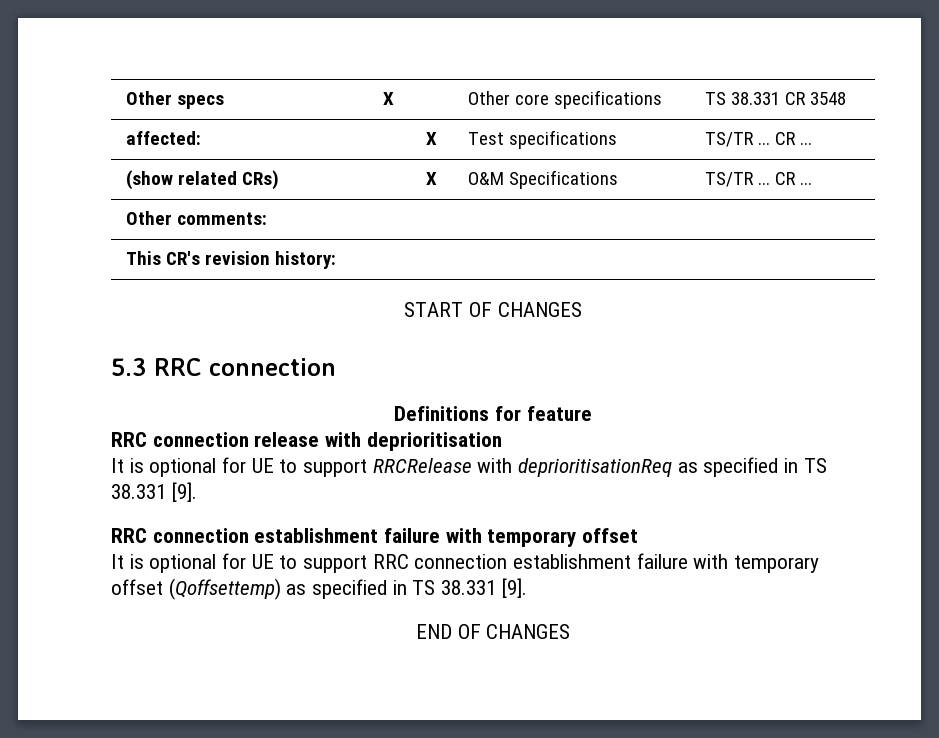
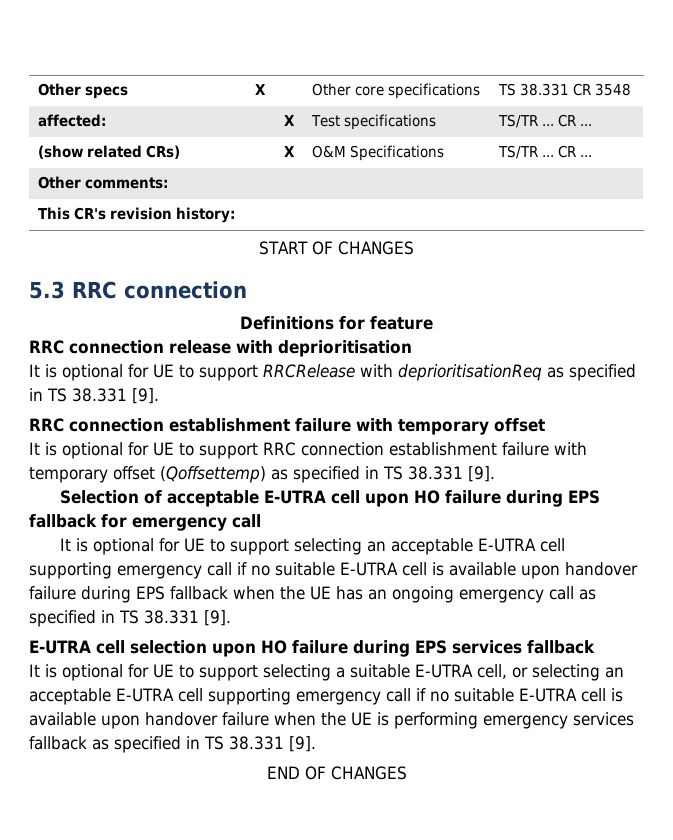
+ Selection of acceptable E-UTRA cell upon HO failure during EPS fallback for emergency call
+ It is optional for UE to support selecting an acceptable E-UTRA cell supporting emergency call if no suitable E-UTRA cell is available upon handover failure during EPS fallback when the UE has an ongoing emergency call as specified in TS 38.331 [9].
+ E-UTRA cell selection upon HO failure during EPS services fallback
+ It is optional for UE to support selecting a suitable E-UTRA cell, or selecting an acceptable E-UTRA cell supporting emergency call if no suitable E-UTRA cell is available upon handover failure when the UE is performing emergency services fallback as specified in TS 38.331 [9].

